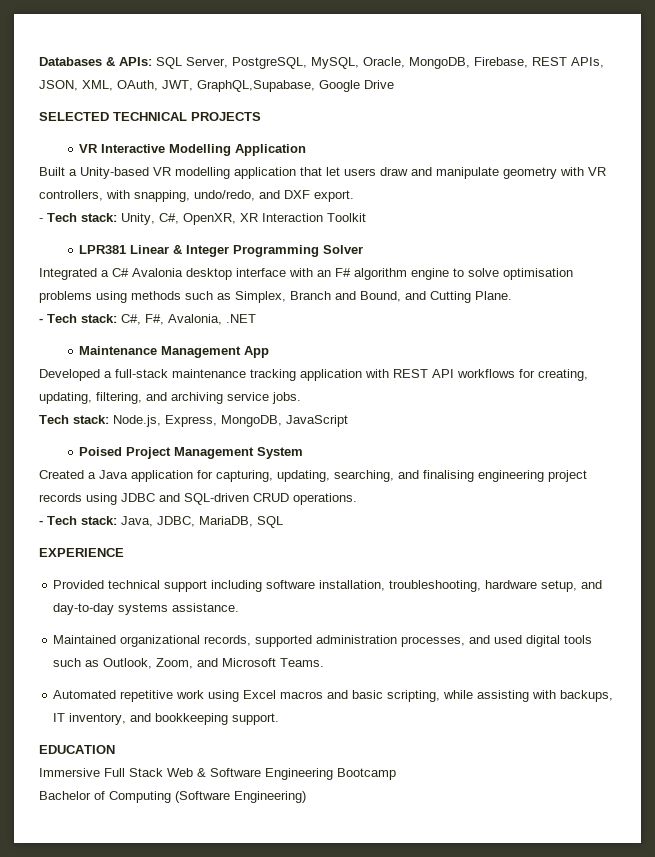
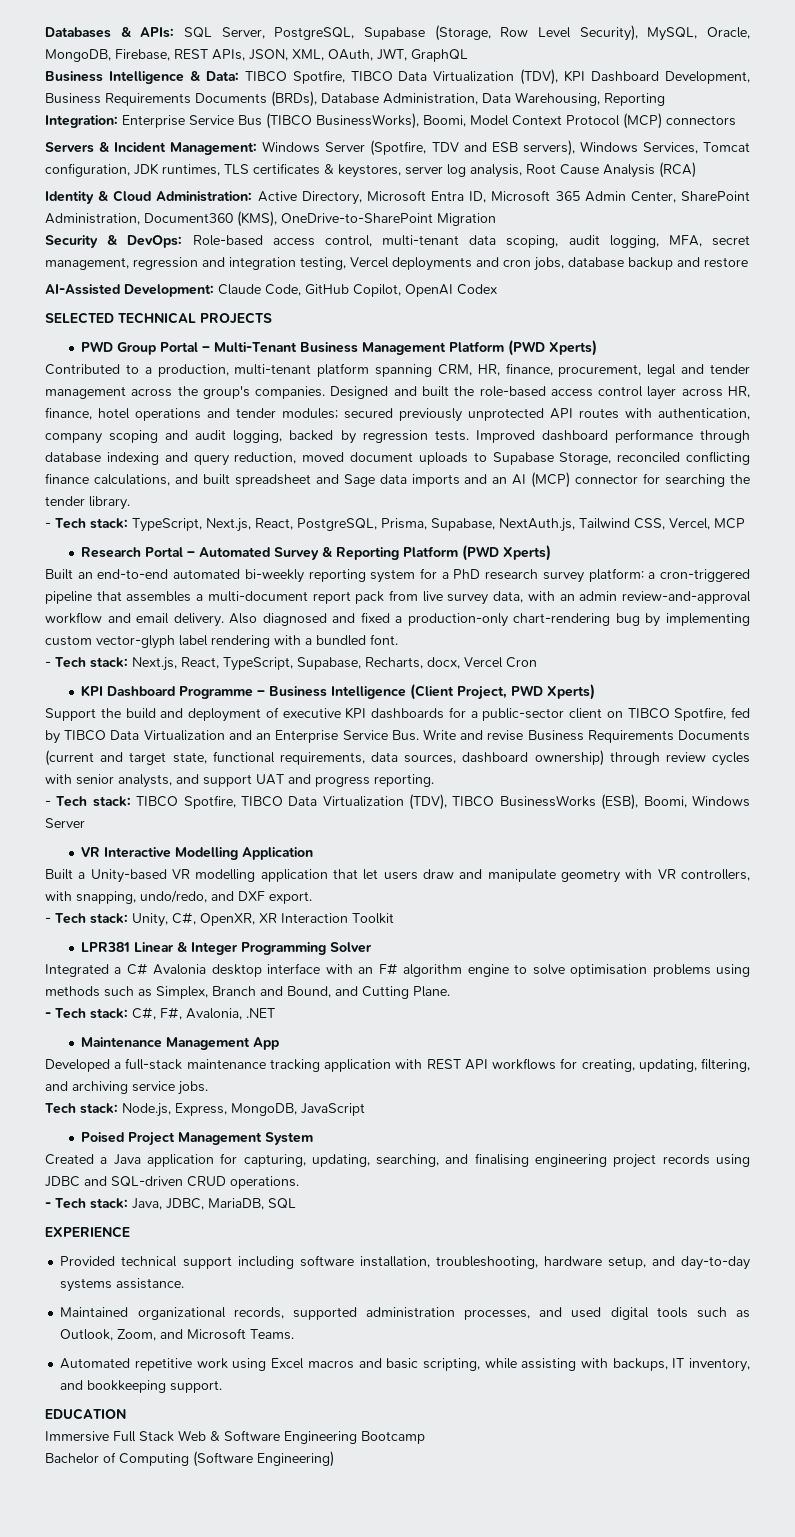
- Databases & APIs: SQL Server, PostgreSQL, MySQL, Oracle, MongoDB, Firebase, REST APIs, JSON, XML, OAuth, JWT, GraphQL,Supabase, Google Drive
+ Databases & APIs: SQL Server, PostgreSQL, Supabase (Storage, Row Level Security), MySQL, Oracle, MongoDB, Firebase, REST APIs, JSON, XML, OAuth, JWT, GraphQL
+ Business Intelligence & Data: TIBCO Spotfire, TIBCO Data Virtualization (TDV), KPI Dashboard Development, Business Requirements Documents (BRDs), Database Administration, Data Warehousing, Reporting
+ Integration: Enterprise Service Bus (TIBCO BusinessWorks), Boomi, Model Context Protocol (MCP) connectors
+ Servers & Incident Management: Windows Server (Spotfire, TDV and ESB servers), Windows Services, Tomcat configuration, JDK runtimes, TLS certificates & keystores, server log analysis, Root Cause Analysis (RCA)
+ Identity & Cloud Administration: Active Directory, Microsoft Entra ID, Microsoft 365 Admin Center, SharePoint Administration, Document360 (KMS), OneDrive-to-SharePoint Migration
+ Security & DevOps: Role-based access control, multi-tenant data scoping, audit logging, MFA, secret management, regression and integration testing, Vercel deployments and cron jobs, database backup and restore
+ AI-Assisted Development: Claude Code, GitHub Copilot, OpenAI Codex
  SELECTED TECHNICAL PROJECTS
+ PWD Group Portal – Multi-Tenant Business Management Platform (PWD Xperts)
+ Contributed to a production, multi-tenant platform spanning CRM, HR, finance, procurement, legal and tender management across the group's companies. Designed and built the role-based access control layer across HR, finance, hotel operations and tender modules; secured previously unprotected API routes with authentication, company scoping and audit logging, backed by regression tests. Improved dashboard performance through database indexing and query reduction, moved document uploads to Supabase Storage, reconciled conflicting finance calculations, and built spreadsheet and Sage data imports and an AI (MCP) connector for searching the tender library.
+ - Tech stack: TypeScript, Next.js, React, PostgreSQL, Prisma, Supabase, NextAuth.js, Tailwind CSS, Vercel, MCP
+ Research Portal – Automated Survey & Reporting Platform (PWD Xperts)
+ Built an end-to-end automated bi-weekly reporting system for a PhD research survey platform: a cron-triggered pipeline that assembles a multi-document report pack from live survey data, with an admin review-and-approval workflow and email delivery. Also diagnosed and fixed a production-only chart-rendering bug by implementing custom vector-glyph label rendering with a bundled font.
+ - Tech stack: Next.js, React, TypeScript, Supabase, Recharts, docx, Vercel Cron
+ KPI Dashboard Programme – Business Intelligence (Client Project, PWD Xperts)
+ Support the build and deployment of executive KPI dashboards for a public-sector client on TIBCO Spotfire, fed by TIBCO Data Virtualization and an Enterprise Service Bus. Write and revise Business Requirements Documents (current and target state, functional requirements, data sources, dashboard ownership) through review cycles with senior analysts, and support UAT and progress reporting.
+ - Tech stack: TIBCO Spotfire, TIBCO Data Virtualization (TDV), TIBCO BusinessWorks (ESB), Boomi, Windows Server

